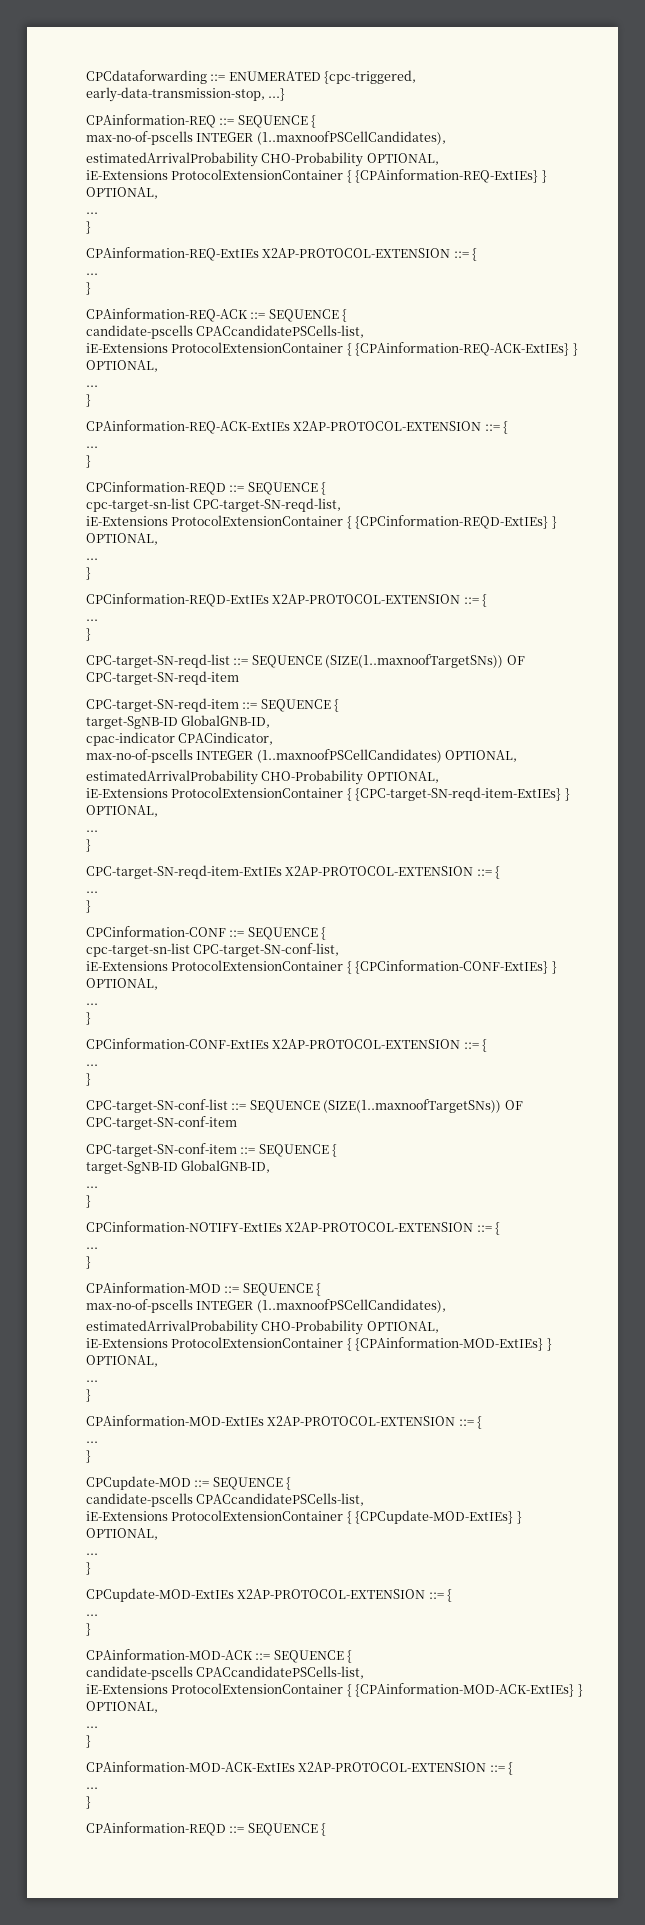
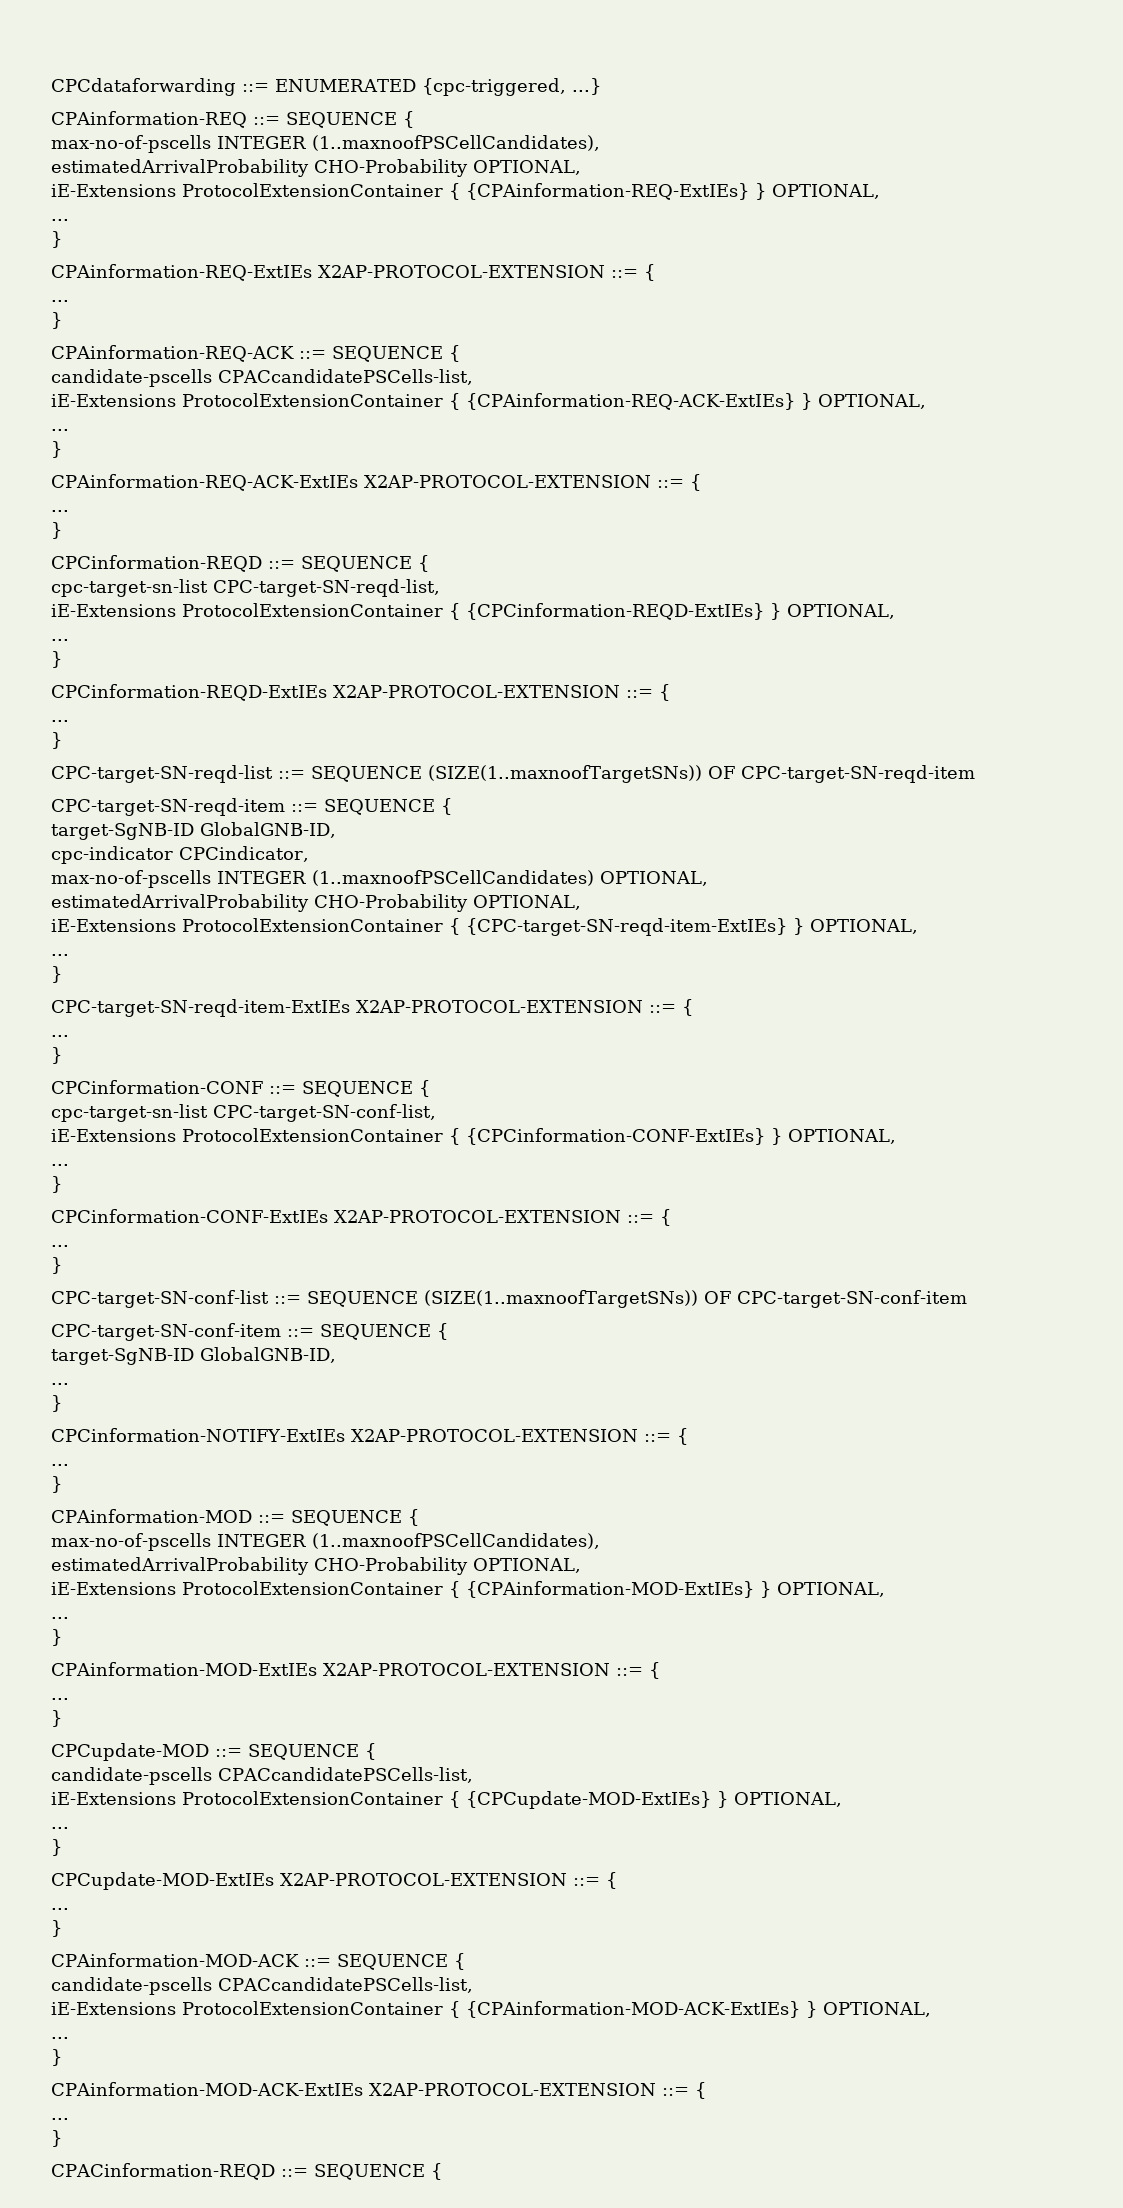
- CPCdataforwarding ::= ENUMERATED {cpc-triggered, early-data-transmission-stop, ...}
+ CPCdataforwarding ::= ENUMERATED {cpc-triggered, ...}
- cpac-indicator CPACindicator,
+ cpc-indicator CPCindicator,
- CPAinformation-REQD ::= SEQUENCE {
+ CPACinformation-REQD ::= SEQUENCE {

